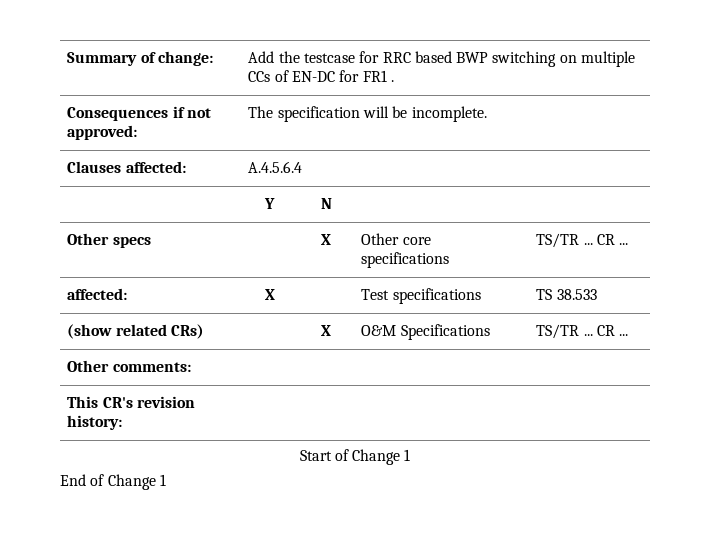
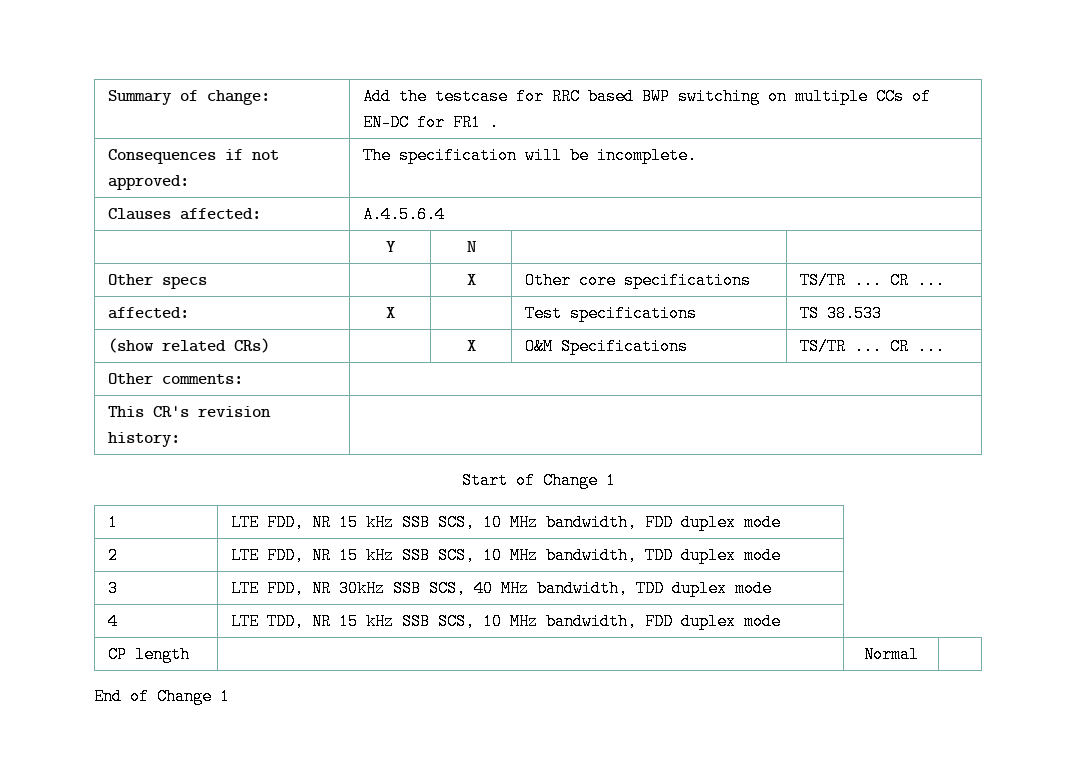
+ 1 | LTE FDD, NR 15 kHz SSB SCS, 10 MHz bandwidth, FDD duplex mode
+ 2 | LTE FDD, NR 15 kHz SSB SCS, 10 MHz bandwidth, TDD duplex mode
+ 3 | LTE FDD, NR 30kHz SSB SCS, 40 MHz bandwidth, TDD duplex mode
+ 4 | LTE TDD, NR 15 kHz SSB SCS, 10 MHz bandwidth, FDD duplex mode
+ CP length | | Normal |

